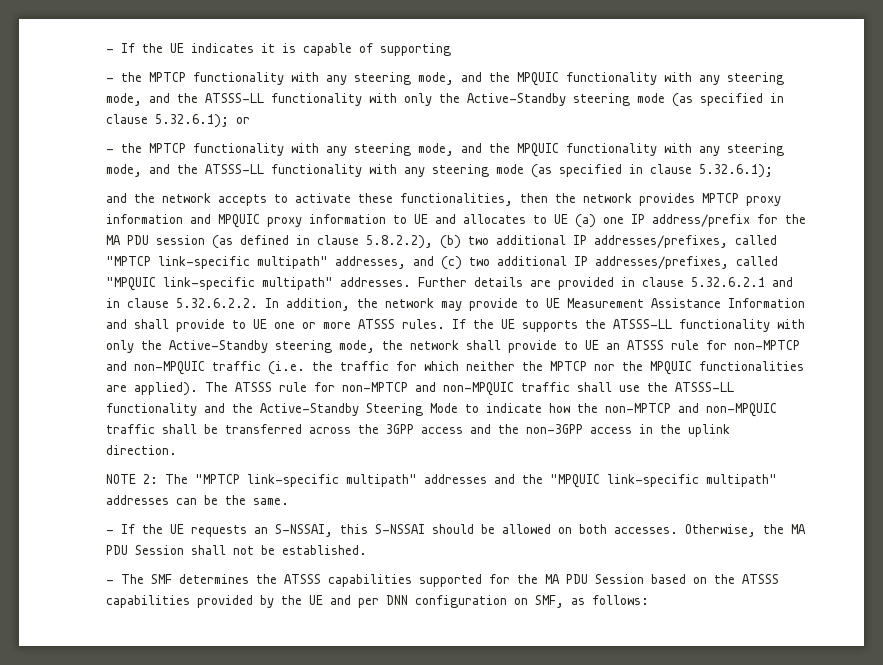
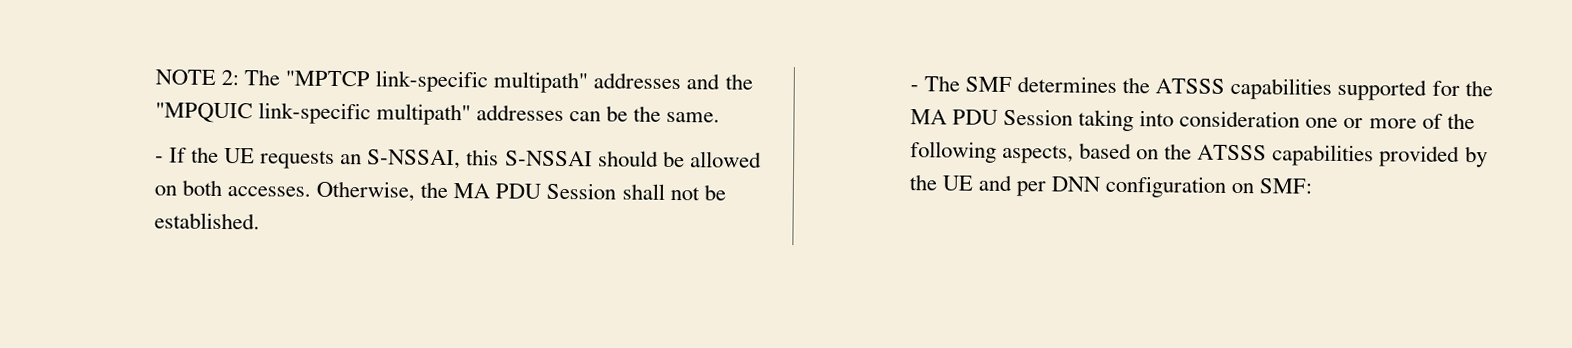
- - If the UE indicates it is capable of supporting
- - the MPTCP functionality with any steering mode, and the MPQUIC functionality with any steering mode, and the ATSSS-LL functionality with only the Active-Standby steering mode (as specified in clause 5.32.6.1); or
- - the MPTCP functionality with any steering mode, and the MPQUIC functionality with any steering mode, and the ATSSS-LL functionality with any steering mode (as specified in clause 5.32.6.1);
- and the network accepts to activate these functionalities, then the network provides MPTCP proxy information and MPQUIC proxy information to UE and allocates to UE (a) one IP address/prefix for the MA PDU session (as defined in clause 5.8.2.2), (b) two additional IP addresses/prefixes, called "MPTCP link-specific multipath" addresses, and (c) two additional IP addresses/prefixes, called "MPQUIC link-specific multipath" addresses. Further details are provided in clause 5.32.6.2.1 and in clause 5.32.6.2.2. In addition, the network may provide to UE Measurement Assistance Information and shall provide to UE one or more ATSSS rules. If the UE supports the ATSSS-LL functionality with only the Active-Standby steering mode, the network shall provide to UE an ATSSS rule for non-MPTCP and non-MPQUIC traffic (i.e. the traffic for which neither the MPTCP nor the MPQUIC functionalities are applied). The ATSSS rule for non-MPTCP and non-MPQUIC traffic shall use the ATSSS-LL functionality and the Active-Standby Steering Mode to indicate how the non-MPTCP and non-MPQUIC traffic shall be transferred across the 3GPP access and the non-3GPP access in the uplink direction.
- - The SMF determines the ATSSS capabilities supported for the MA PDU Session based on the ATSSS capabilities provided by the UE and per DNN configuration on SMF, as follows:
+ - The SMF determines the ATSSS capabilities supported for the MA PDU Session taking into consideration one or more of the following aspects, based on the ATSSS capabilities provided by the UE and per DNN configuration on SMF:

